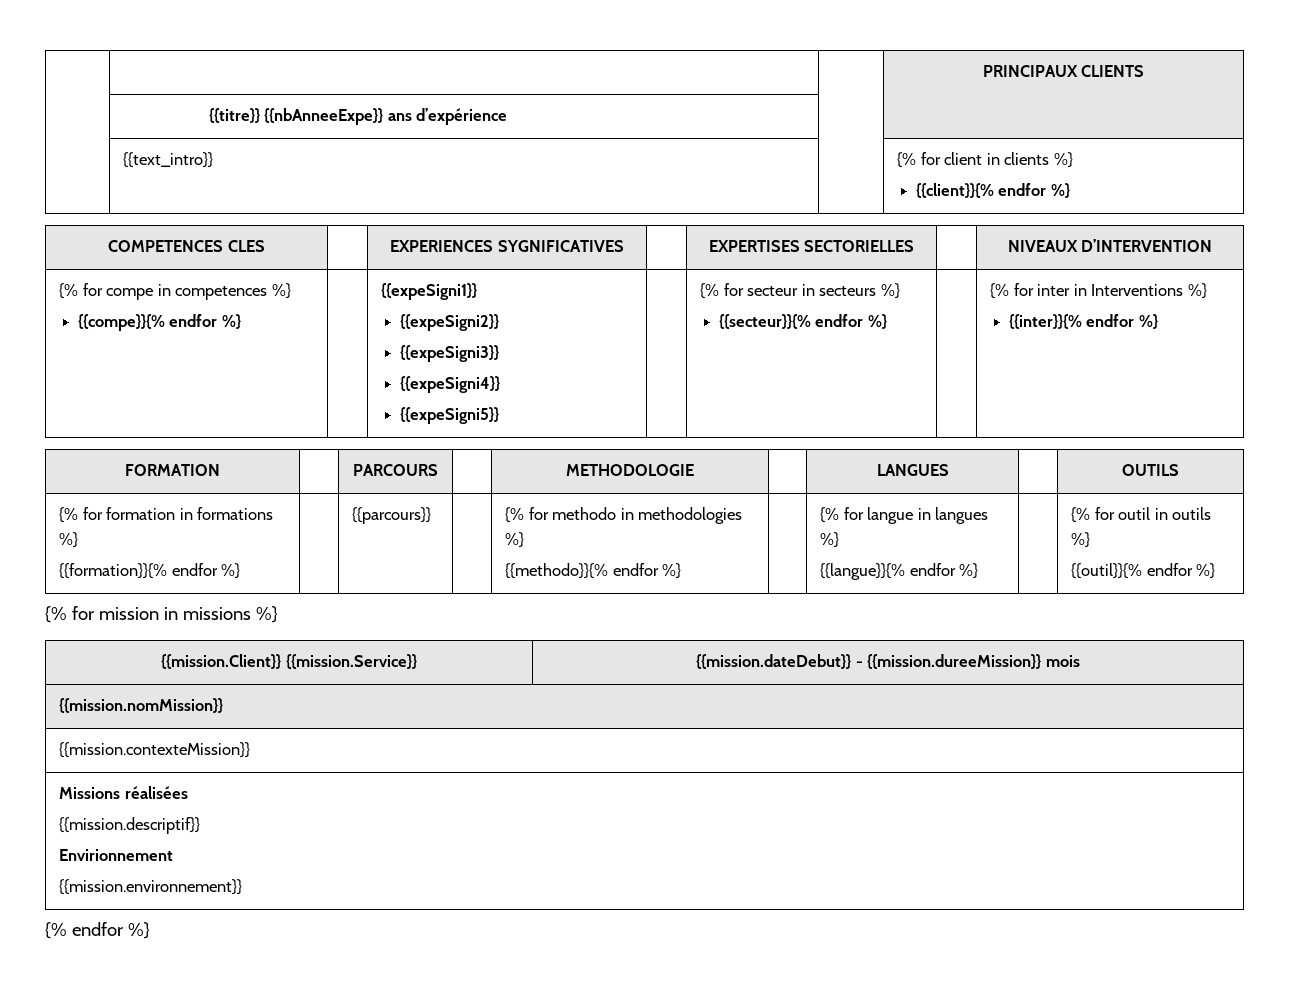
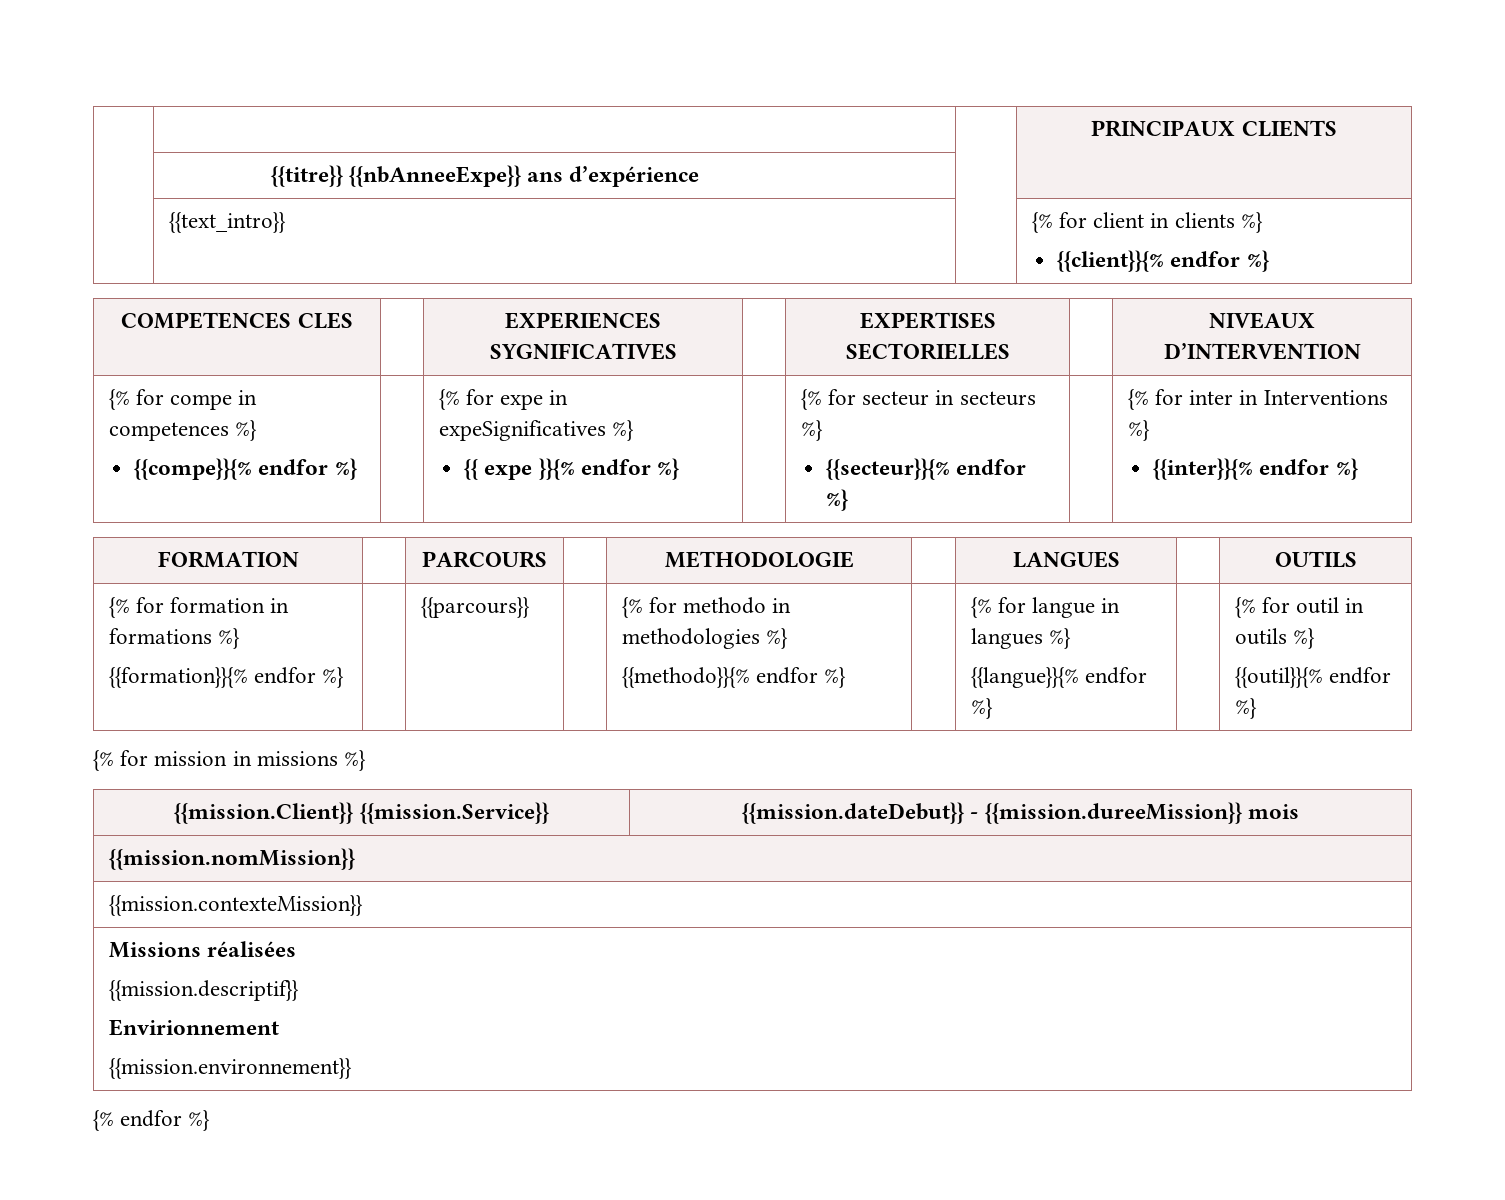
  {% for compe in competences %}
- {{compe}}{% endfor %} | | {{expeSigni1}}
- {{expeSigni2}}
- {{expeSigni3}}
- {{expeSigni4}}
- {{expeSigni5}} | | {% for secteur in secteurs %}
+ {{compe}}{% endfor %} | | {% for expe in expeSignificatives %}
+ {{ expe }}{% endfor %} | | {% for secteur in secteurs %}

